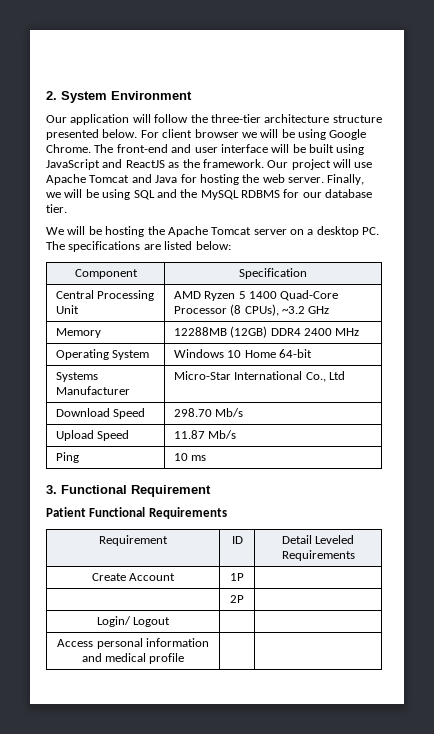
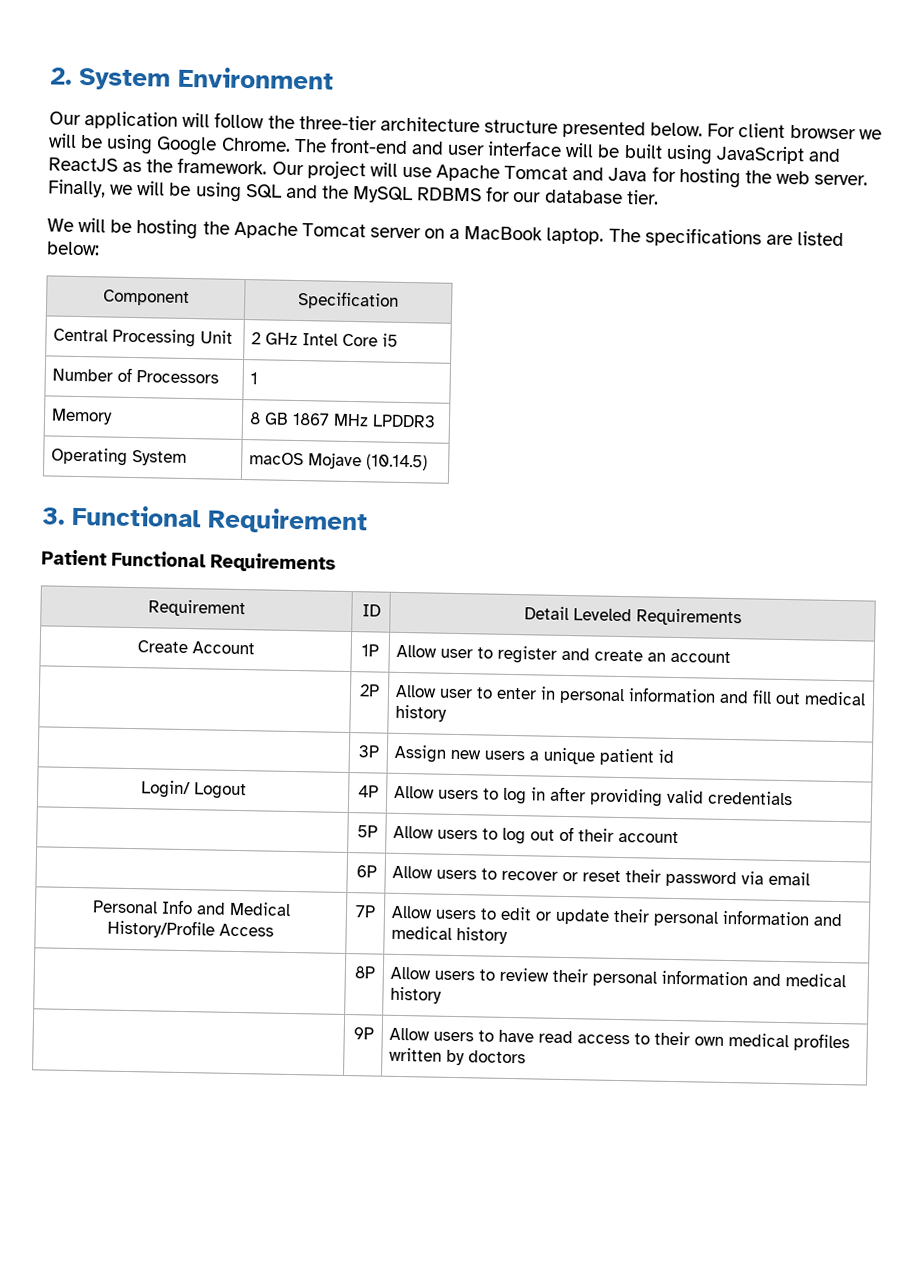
- We will be hosting the Apache Tomcat server on a desktop PC. The specifications are listed below:
+ We will be hosting the Apache Tomcat server on a MacBook laptop. The specifications are listed below:
- Central Processing Unit | AMD Ryzen 5 1400 Quad-Core Processor (8 CPUs), ~3.2 GHz
- Memory | 12288MB (12GB) DDR4 2400 MHz
+ Central Processing Unit | 2 GHz Intel Core i5
+ Number of Processors | 1
+ Memory | 8 GB 1867 MHz LPDDR3
- Operating System | Windows 10 Home 64-bit
- Systems Manufacturer | Micro-Star International Co., Ltd
- Download Speed | 298.70 Mb/s
- Upload Speed | 11.87 Mb/s
- Ping | 10 ms
+ Operating System | macOS Mojave (10.14.5)
- Create Account | 1P |
- | 2P |
- Login/ Logout | |
- Access personal information and medical profile | |
+ Create Account | 1P | Allow user to register and create an account
+ | 2P | Allow user to enter in personal information and fill out medical history
+ | 3P | Assign new users a unique patient id
+ Login/ Logout | 4P | Allow users to log in after providing valid credentials
+ | 5P | Allow users to log out of their account
+ | 6P | Allow users to recover or reset their password via email
+ Personal Info and Medical History/Profile Access | 7P | Allow users to edit or update their personal information and medical history
+ | 8P | Allow users to review their personal information and medical history
+ | 9P | Allow users to have read access to their own medical profiles written by doctors

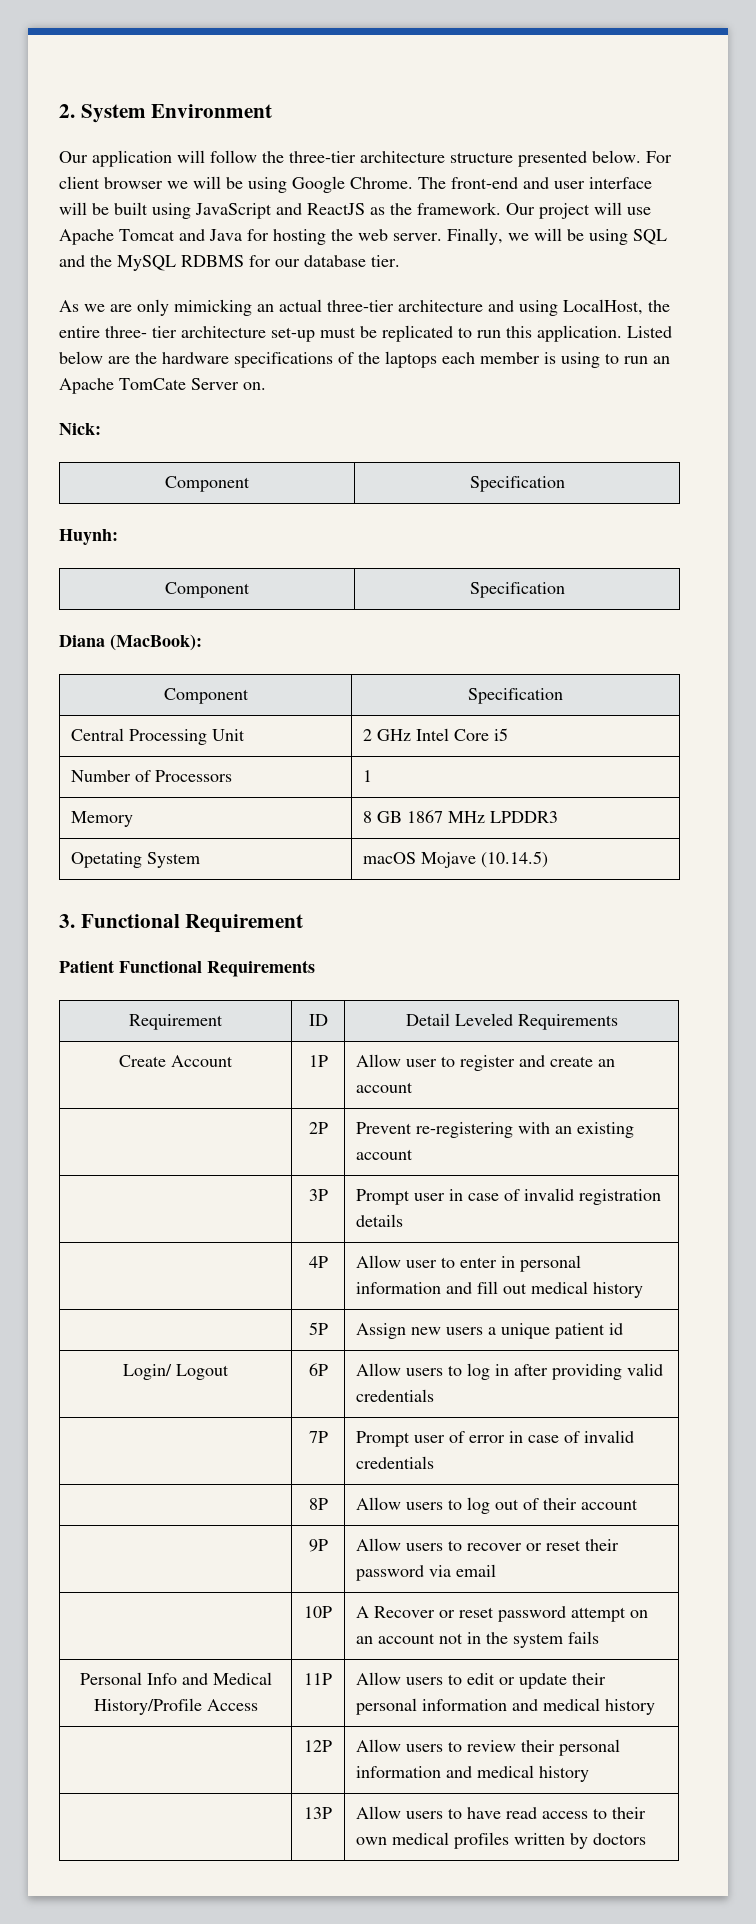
- We will be hosting the Apache Tomcat server on a MacBook laptop. The specifications are listed below:
+ As we are only mimicking an actual three-tier architecture and using LocalHost, the entire three- tier architecture set-up must be replicated to run this application. Listed below are the hardware specifications of the laptops each member is using to run an Apache TomCate Server on.
+ Nick:
+ Component | Specification
+ Huynh:
+ Component | Specification
+ Diana (MacBook):
- Operating System | macOS Mojave (10.14.5)
+ Opetating System | macOS Mojave (10.14.5)
- | 2P | Allow user to enter in personal information and fill out medical history
+ | 2P | Prevent re-registering with an existing account
+ | 3P | Prompt user in case of invalid registration details
+ | 4P | Allow user to enter in personal information and fill out medical history
- | 3P | Assign new users a unique patient id
+ | 5P | Assign new users a unique patient id
- Login/ Logout | 4P | Allow users to log in after providing valid credentials
+ Login/ Logout | 6P | Allow users to log in after providing valid credentials
- | 5P | Allow users to log out of their account
+ | 7P | Prompt user of error in case of invalid credentials
+ | 8P | Allow users to log out of their account
- | 6P | Allow users to recover or reset their password via email
+ | 9P | Allow users to recover or reset their password via email
+ | 10P | A Recover or reset password attempt on an account not in the system fails
- Personal Info and Medical History/Profile Access | 7P | Allow users to edit or update their personal information and medical history
+ Personal Info and Medical History/Profile Access | 11P | Allow users to edit or update their personal information and medical history
- | 8P | Allow users to review their personal information and medical history
+ | 12P | Allow users to review their personal information and medical history
- | 9P | Allow users to have read access to their own medical profiles written by doctors
+ | 13P | Allow users to have read access to their own medical profiles written by doctors

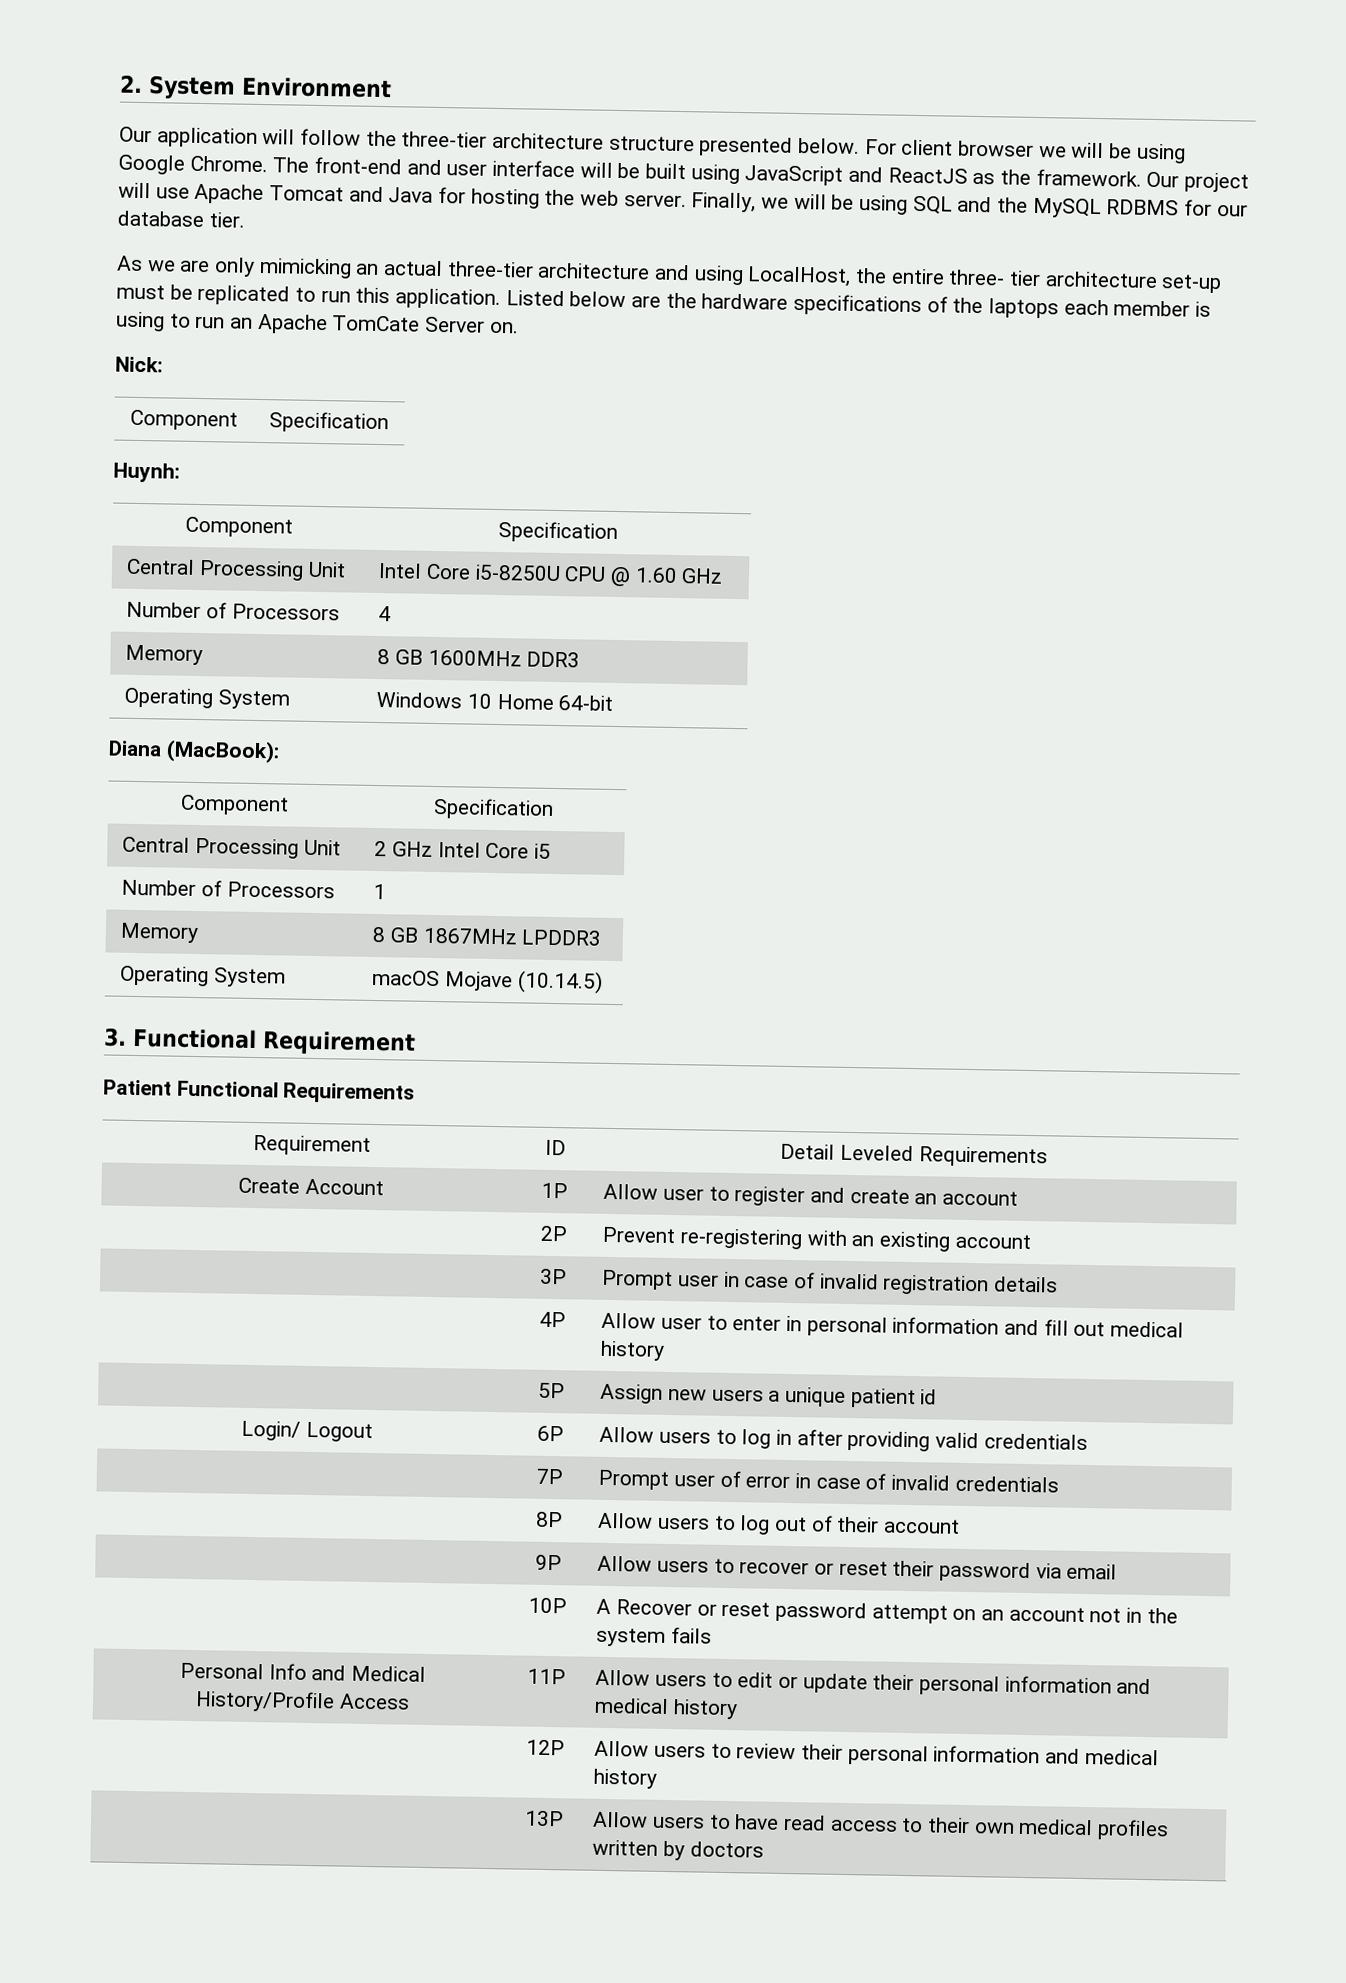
+ Central Processing Unit | Intel Core i5-8250U CPU @ 1.60 GHz
+ Number of Processors | 4
+ Memory | 8 GB 1600MHz DDR3
+ Operating System | Windows 10 Home 64-bit
- Memory | 8 GB 1867 MHz LPDDR3
+ Memory | 8 GB 1867MHz LPDDR3
- Opetating System | macOS Mojave (10.14.5)
+ Operating System | macOS Mojave (10.14.5)

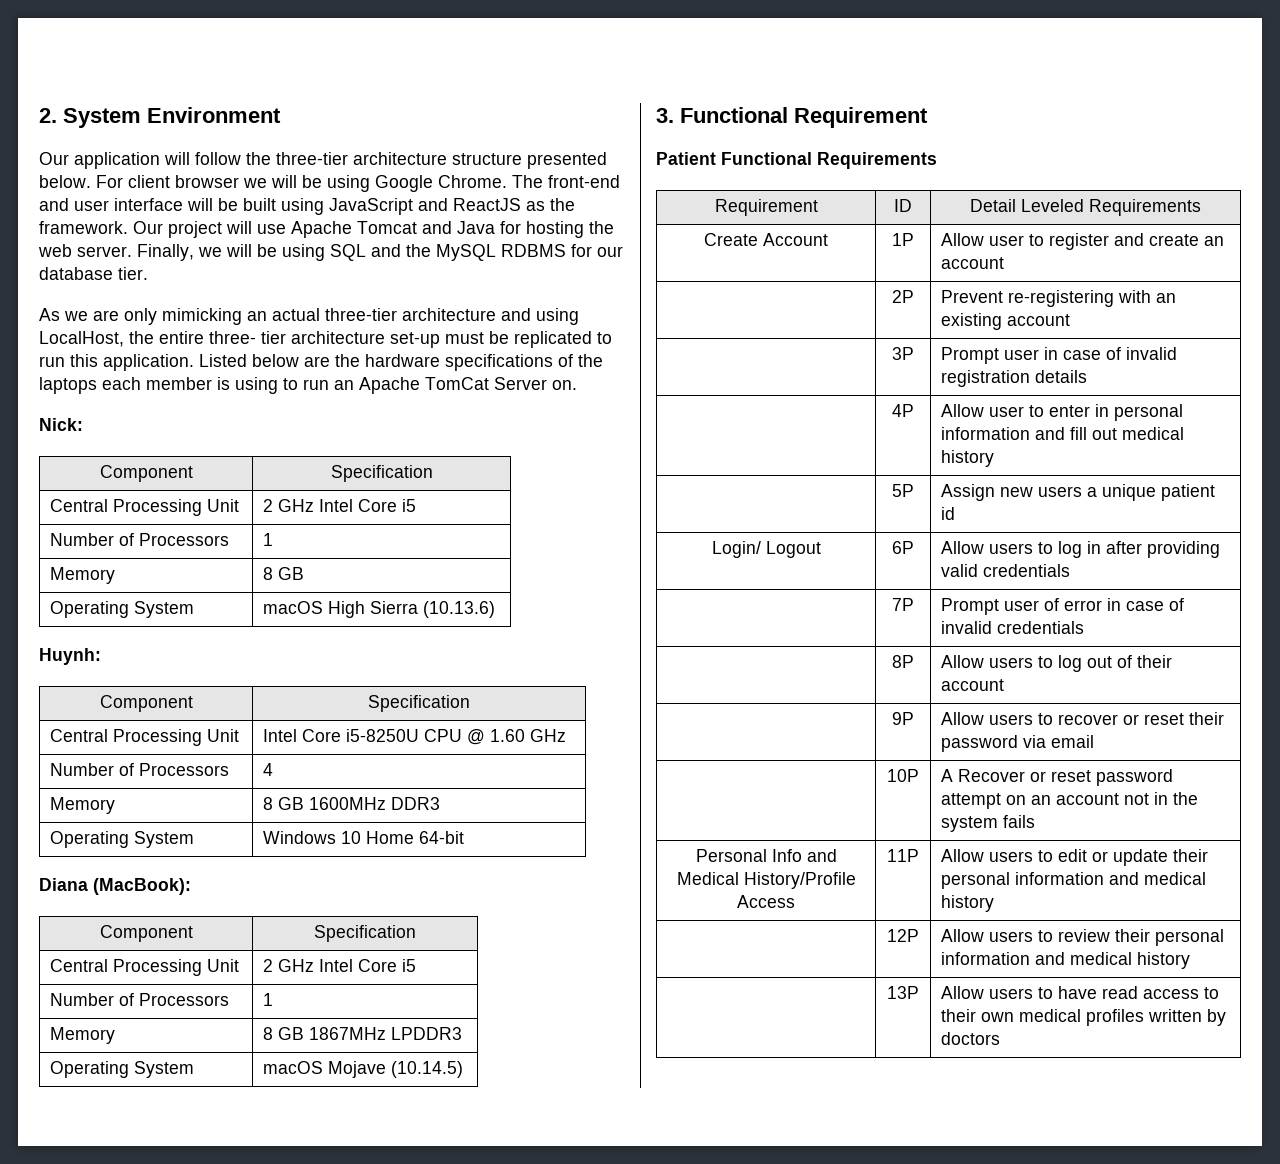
- Listed below are the hardware specifications of the laptops each member is using to run an Apache TomCate Server on.
+ Listed below are the hardware specifications of the laptops each member is using to run an Apache TomCat Server on.
  Nick:
  Component | Specification
+ Central Processing Unit | 2 GHz Intel Core i5
+ Number of Processors | 1
+ Memory | 8 GB
+ Operating System | macOS High Sierra (10.13.6)

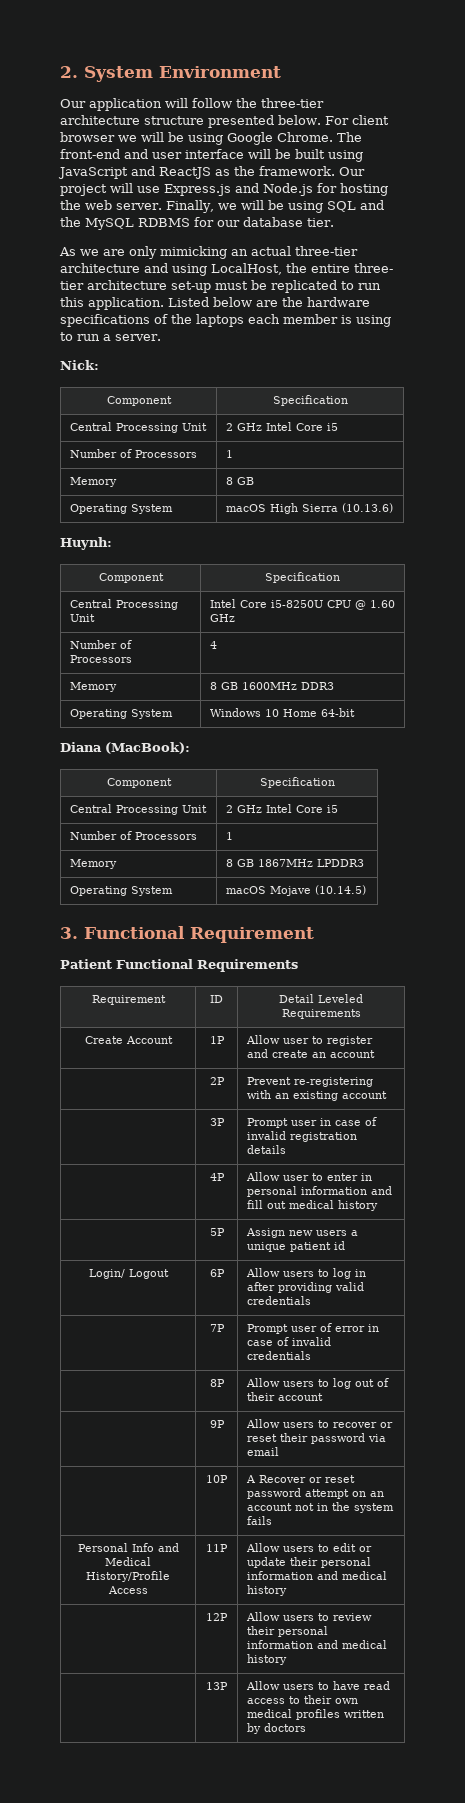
- Our project will use Apache Tomcat and Java for hosting the web server.
+ Our project will use Express.js and Node.js for hosting the web server.
- Listed below are the hardware specifications of the laptops each member is using to run an Apache TomCat Server on.
+ Listed below are the hardware specifications of the laptops each member is using to run a server.

